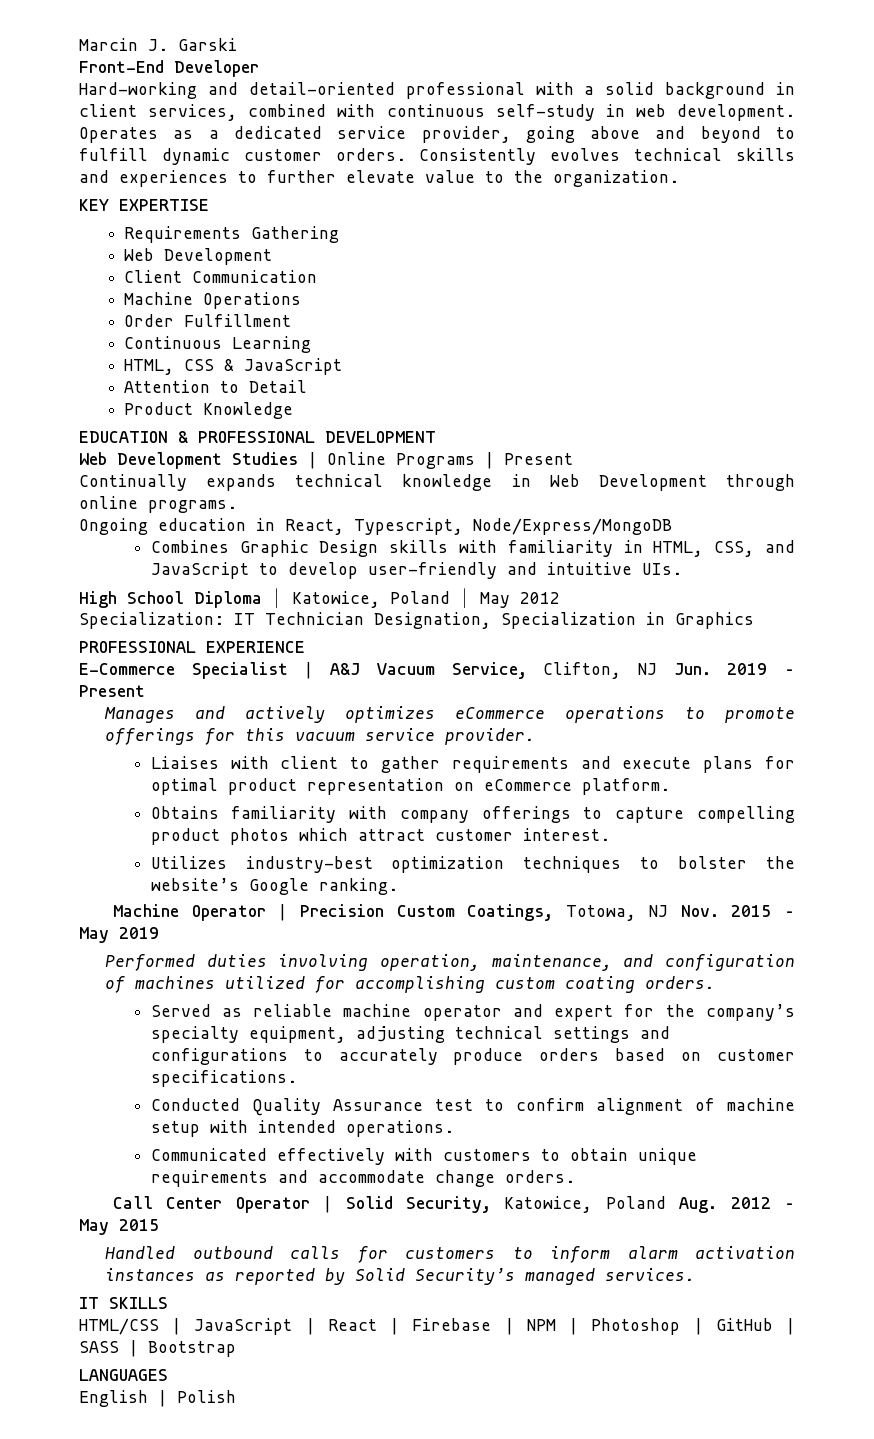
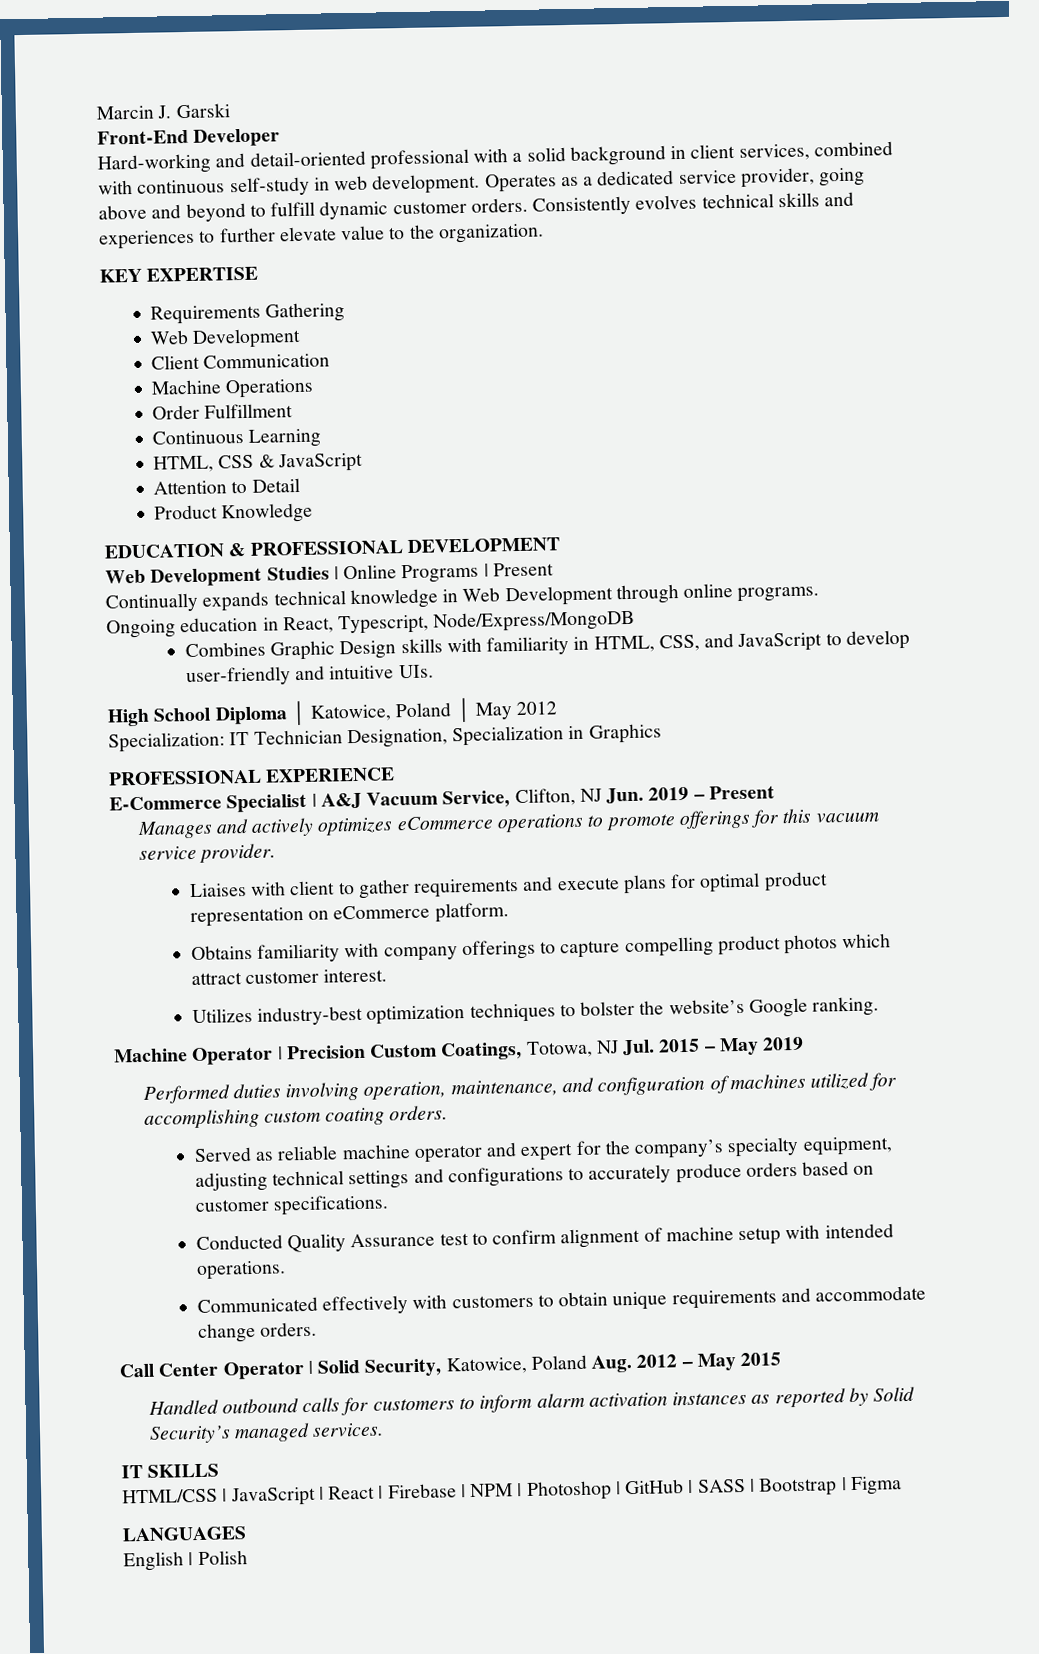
- Machine Operator | Precision Custom Coatings, Totowa, NJ Nov. 2015 – May 2019
+ Machine Operator | Precision Custom Coatings, Totowa, NJ Jul. 2015 – May 2019
- HTML/CSS | JavaScript | React | Firebase | NPM | Photoshop | GitHub | SASS | Bootstrap
+ HTML/CSS | JavaScript | React | Firebase | NPM | Photoshop | GitHub | SASS | Bootstrap | Figma

